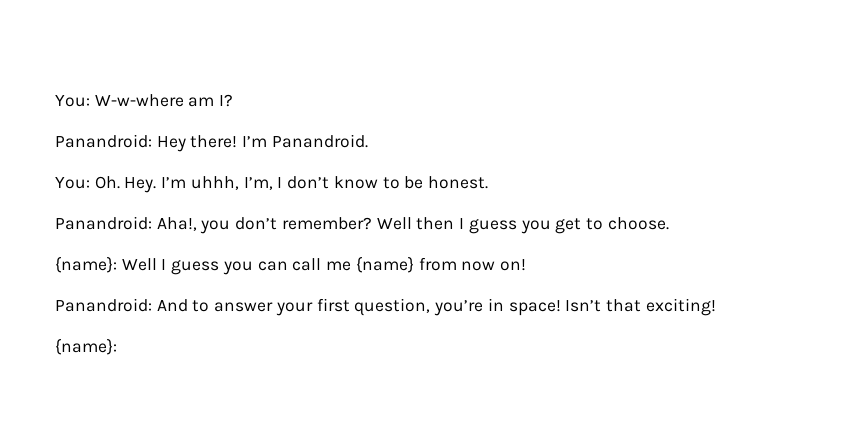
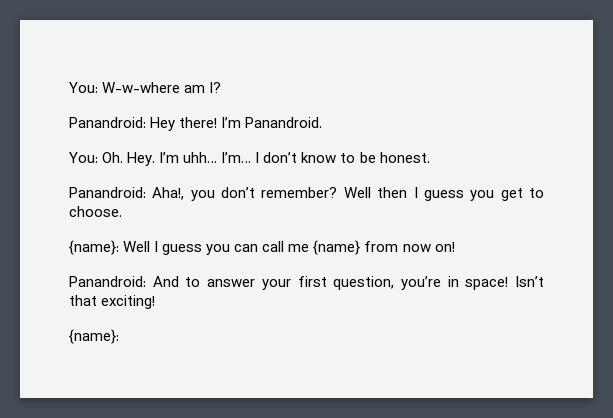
- You: Oh. Hey. I’m uhhh, I’m, I don’t know to be honest.
+ You: Oh. Hey. I’m uhh… I’m… I don’t know to be honest.

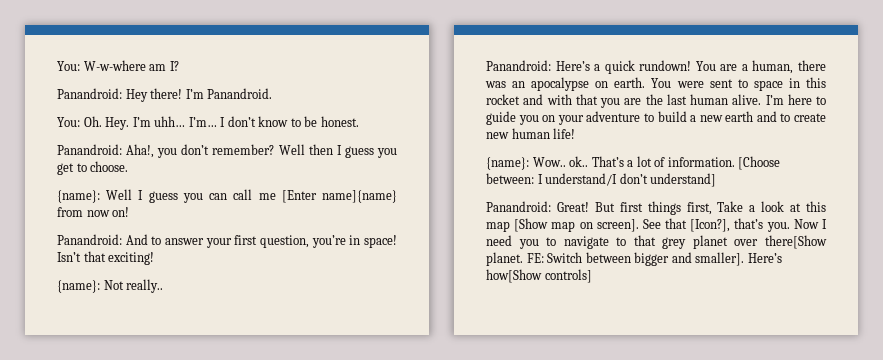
- {name}: Well I guess you can call me {name} from now on!
+ {name}: Well I guess you can call me [Enter name]{name} from now on!
  Isn’t that exciting!
- {name}:
+ {name}: Not really..
+ Panandroid: Here’s a quick rundown! You are a human, there was an apocalypse on earth. You were sent to space in this rocket and with that you are the last human alive. I’m here to guide you on your adventure to build a new earth and to create new human life!
+ {name}: Wow.. ok.. That’s a lot of information. [Choose between: I understand/I don’t understand]
+ Panandroid: Great! But first things first, Take a look at this map [Show map on screen]. See that [Icon?], that’s you. Now I need you to navigate to that grey planet over there[Show planet. FE: Switch between bigger and smaller]. Here’s how[Show controls]

